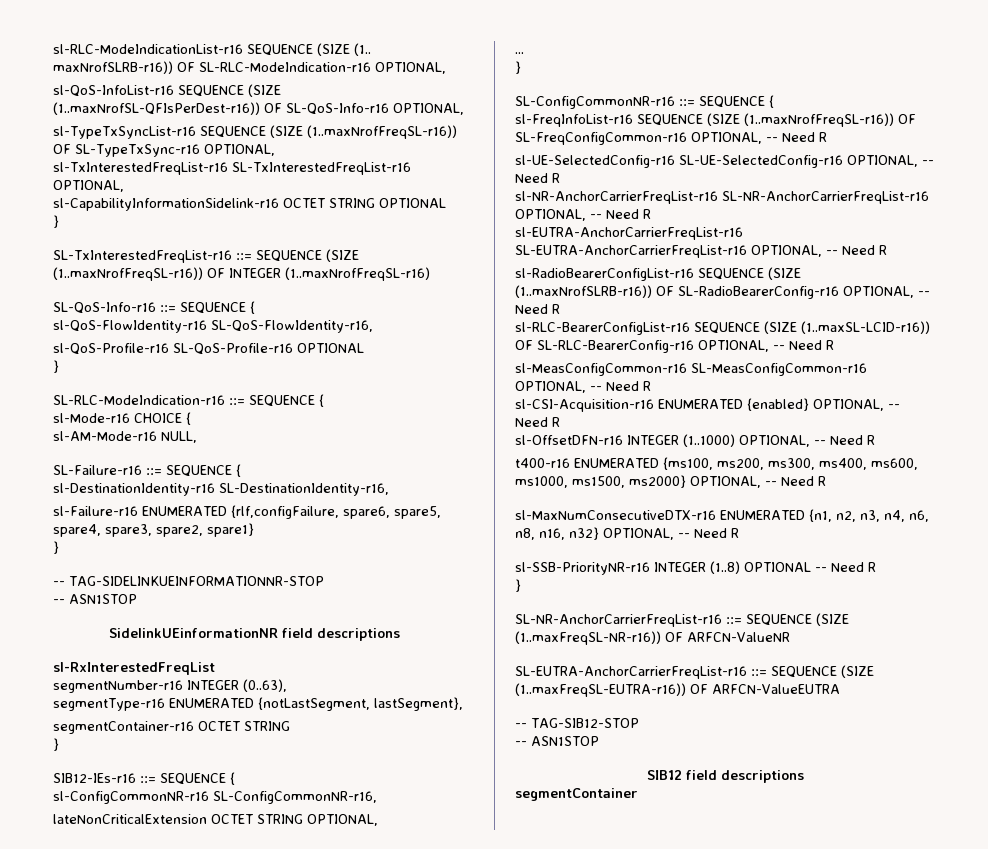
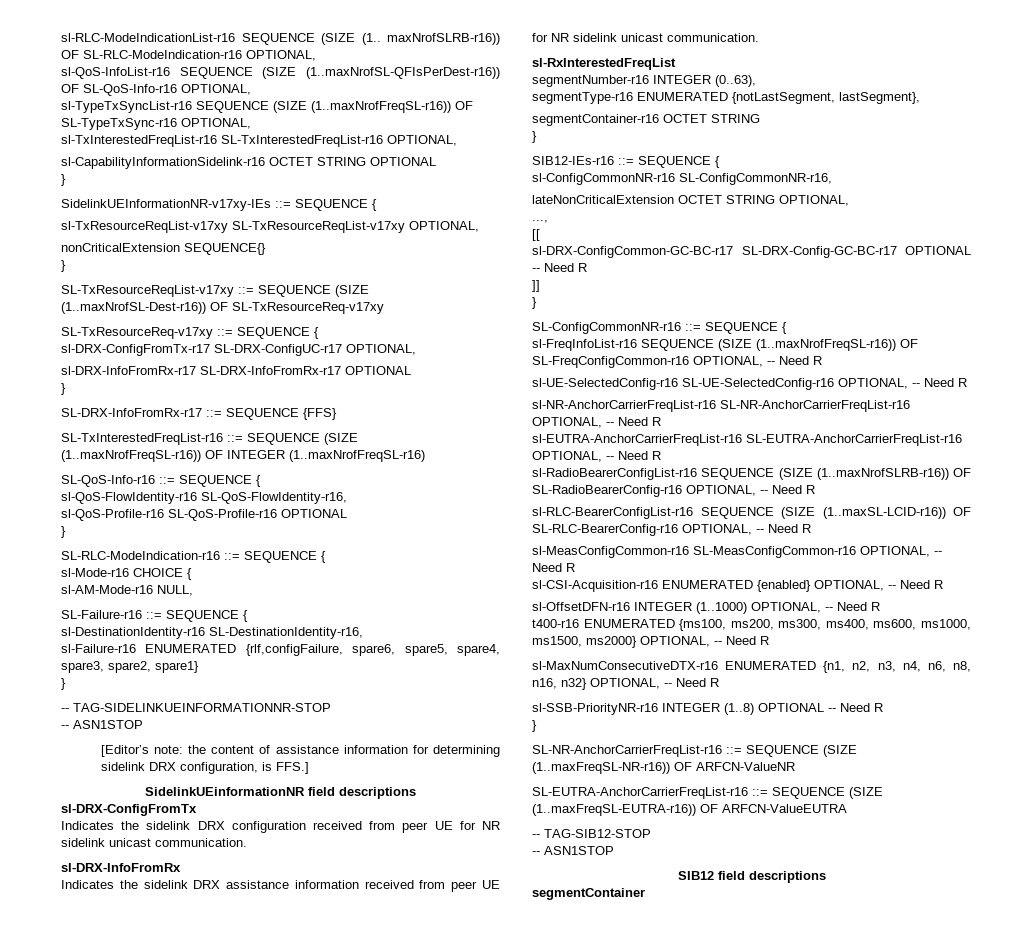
+ SidelinkUEInformationNR-v17xy-IEs ::= SEQUENCE {
+ sl-TxResourceReqList-v17xy SL-TxResourceReqList-v17xy OPTIONAL,
+ nonCriticalExtension SEQUENCE{}
+ }
+ SL-TxResourceReqList-v17xy ::= SEQUENCE (SIZE (1..maxNrofSL-Dest-r16)) OF SL-TxResourceReq-v17xy
+ SL-TxResourceReq-v17xy ::= SEQUENCE {
+ sl-DRX-ConfigFromTx-r17 SL-DRX-ConfigUC-r17 OPTIONAL,
+ sl-DRX-InfoFromRx-r17 SL-DRX-InfoFromRx-r17 OPTIONAL
+ }
+ SL-DRX-InfoFromRx-r17 ::= SEQUENCE {FFS}
+ [Editor’s note: the content of assistance information for determining sidelink DRX configuration, is FFS.]
  SidelinkUEinformationNR field descriptions
+ sl-DRX-ConfigFromTx
+ Indicates the sidelink DRX configuration received from peer UE for NR sidelink unicast communication.
+ sl-DRX-InfoFromRx
+ Indicates the sidelink DRX assistance information received from peer UE for NR sidelink unicast communication.
- ...
+ ...,
+ [[
+ sl-DRX-ConfigCommon-GC-BC-r17 SL-DRX-Config-GC-BC-r17 OPTIONAL -- Need R
+ ]]

